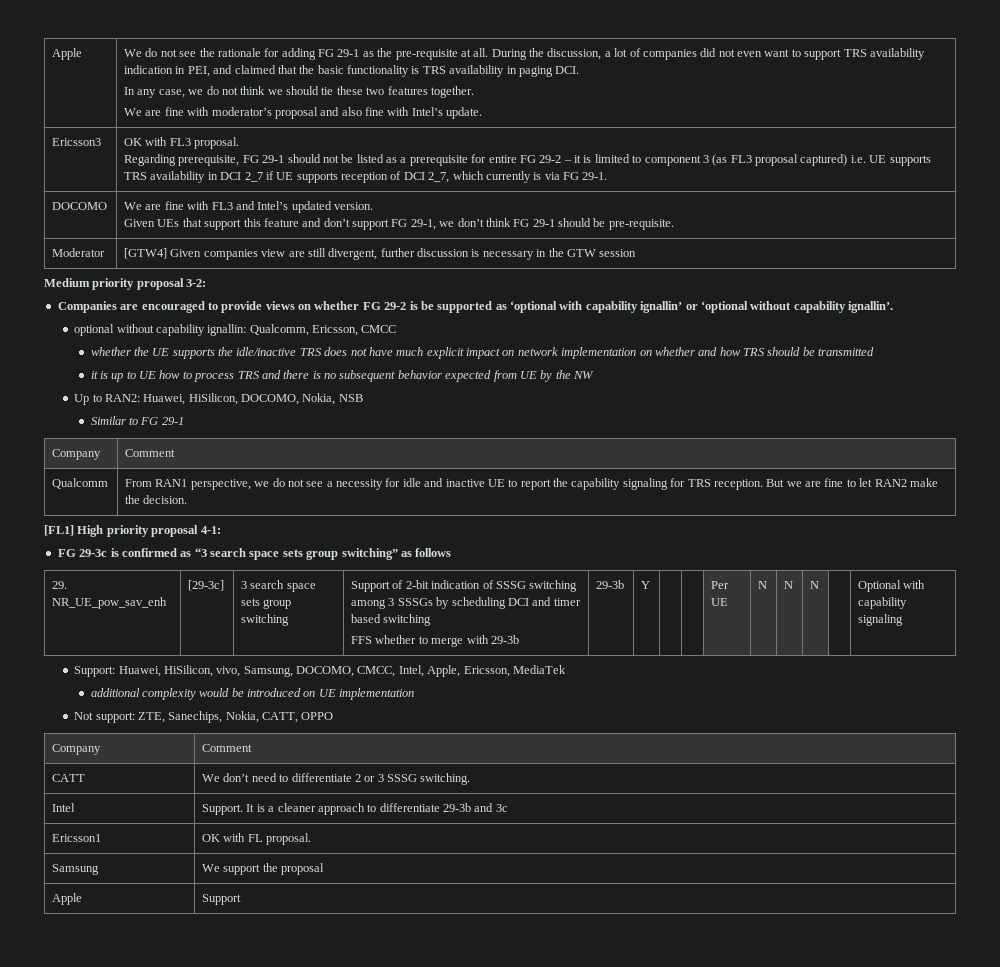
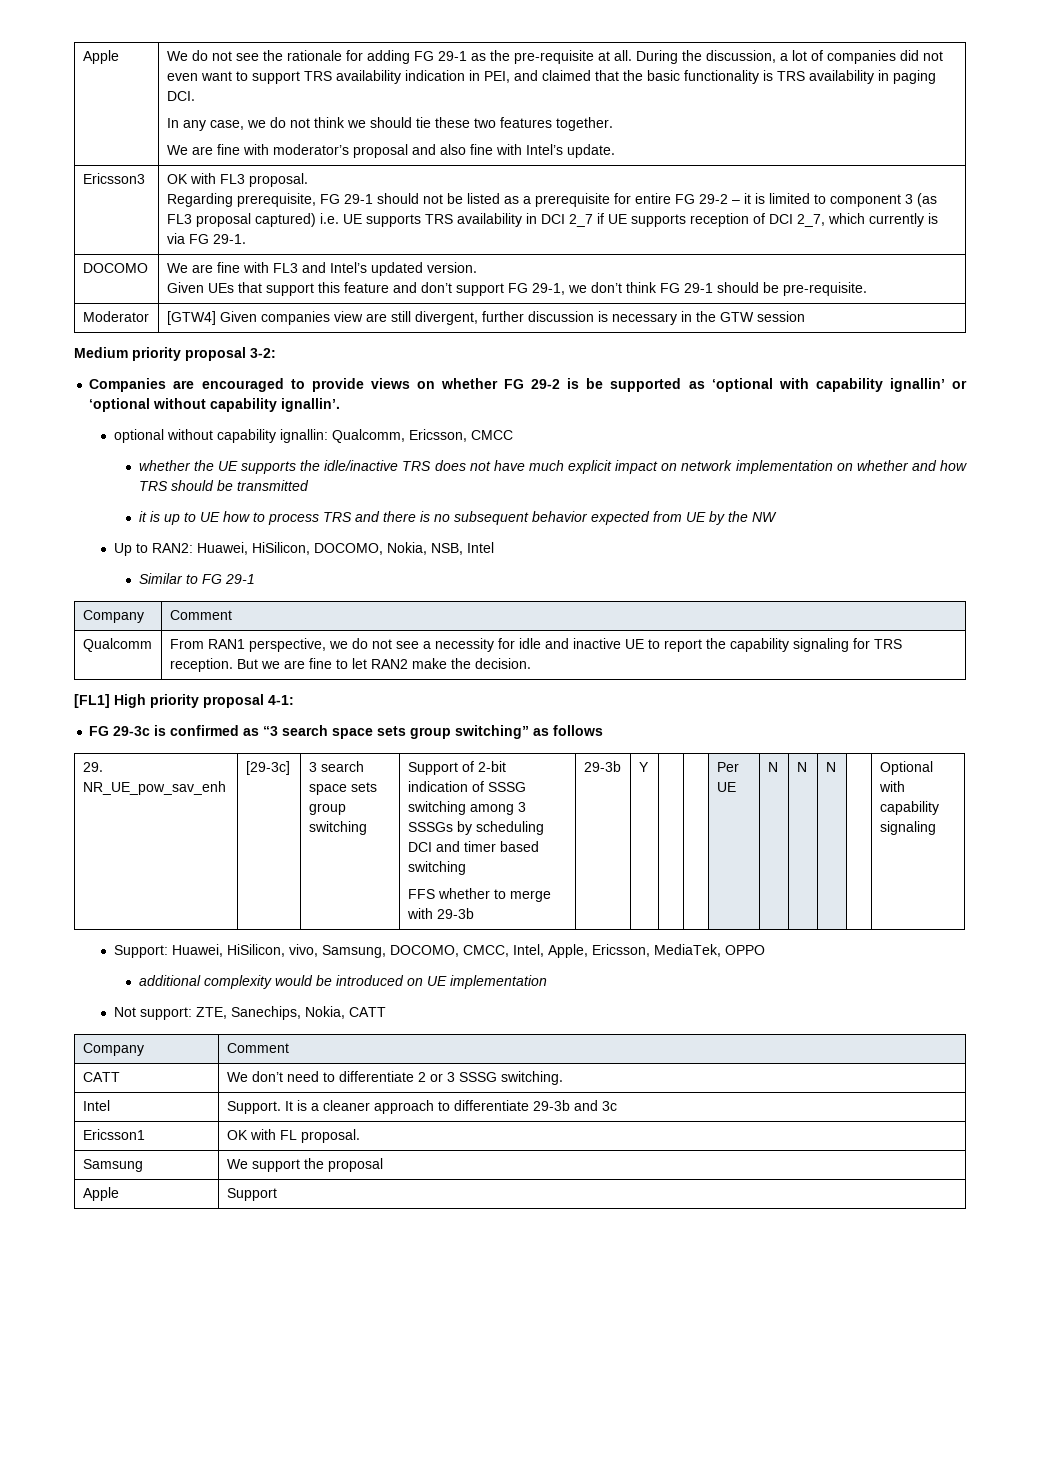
- Up to RAN2: Huawei, HiSilicon, DOCOMO, Nokia, NSB
+ Up to RAN2: Huawei, HiSilicon, DOCOMO, Nokia, NSB, Intel
- Support: Huawei, HiSilicon, vivo, Samsung, DOCOMO, CMCC, Intel, Apple, Ericsson, MediaTek
+ Support: Huawei, HiSilicon, vivo, Samsung, DOCOMO, CMCC, Intel, Apple, Ericsson, MediaTek, OPPO
- Not support: ZTE, Sanechips, Nokia, CATT, OPPO
+ Not support: ZTE, Sanechips, Nokia, CATT

